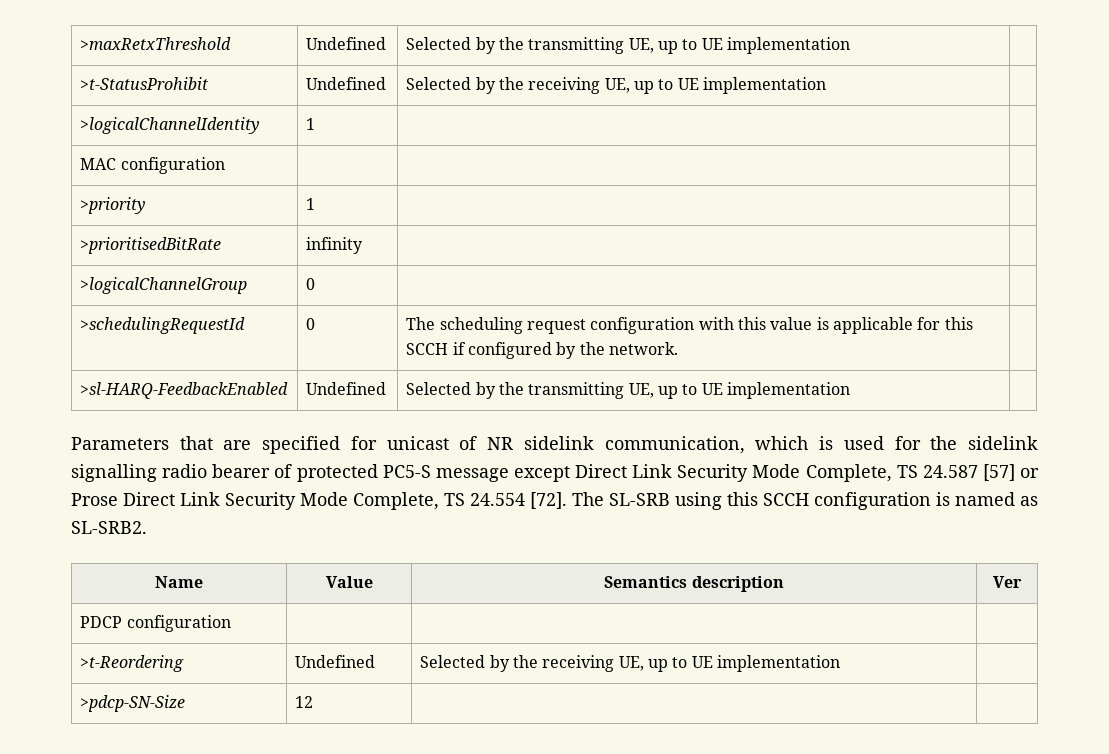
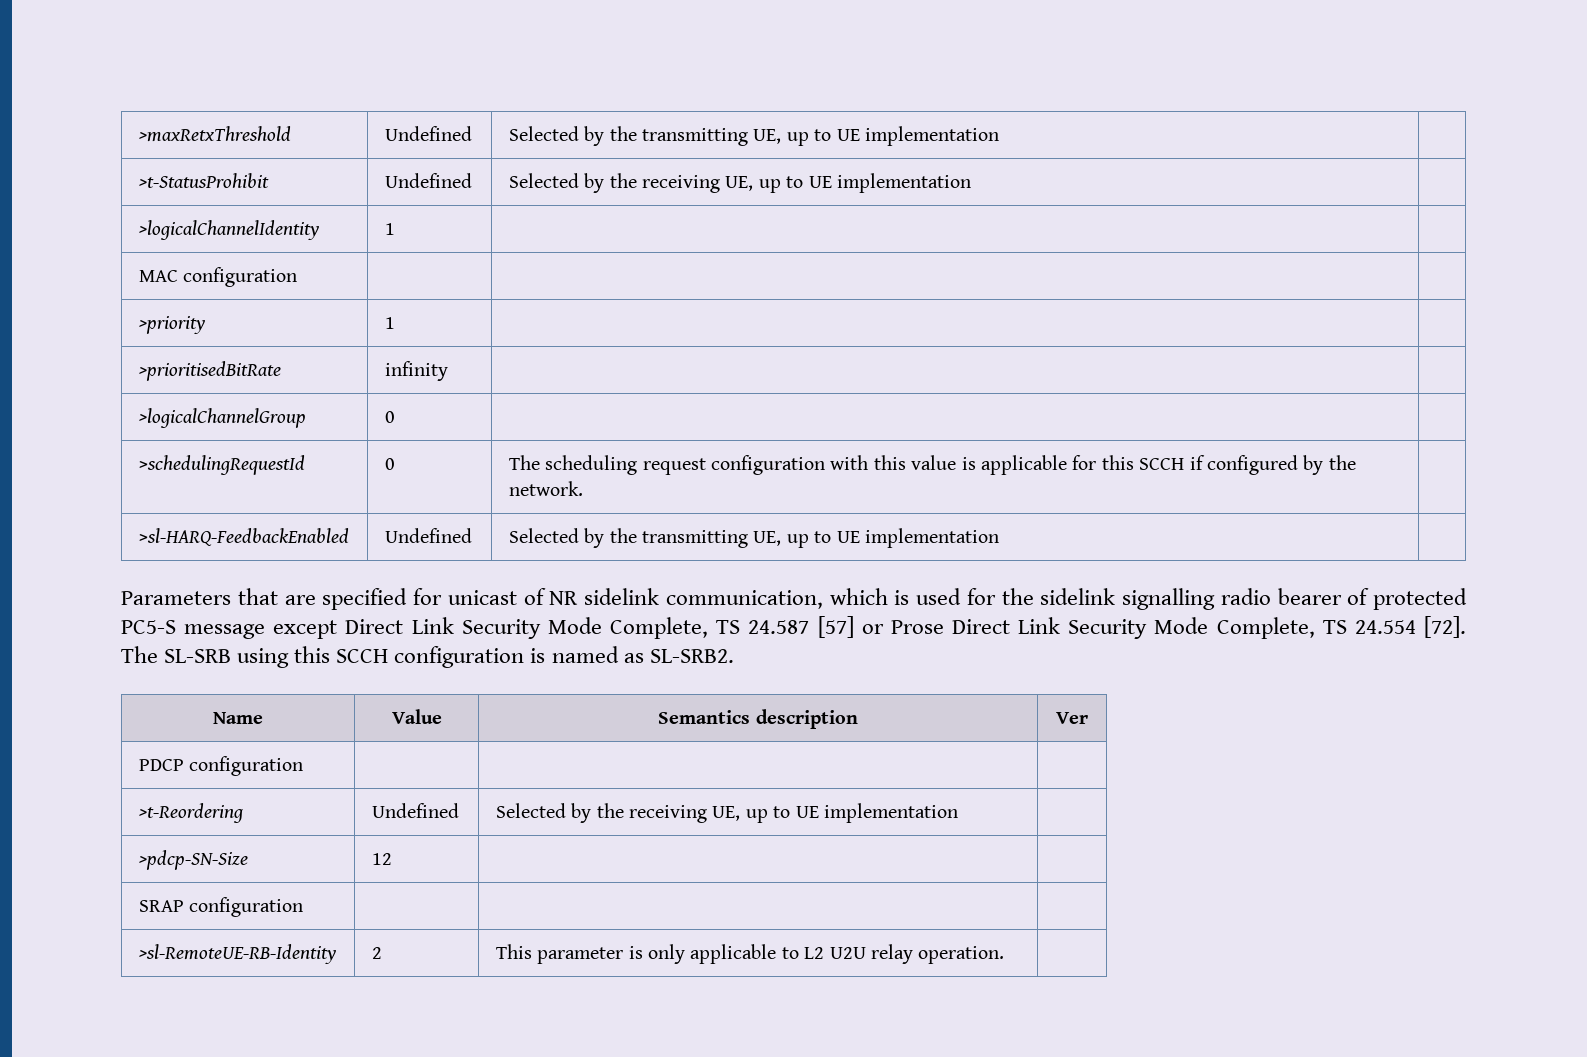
+ SRAP configuration | | |
+ >sl-RemoteUE-RB-Identity | 2 | This parameter is only applicable to L2 U2U relay operation. |

